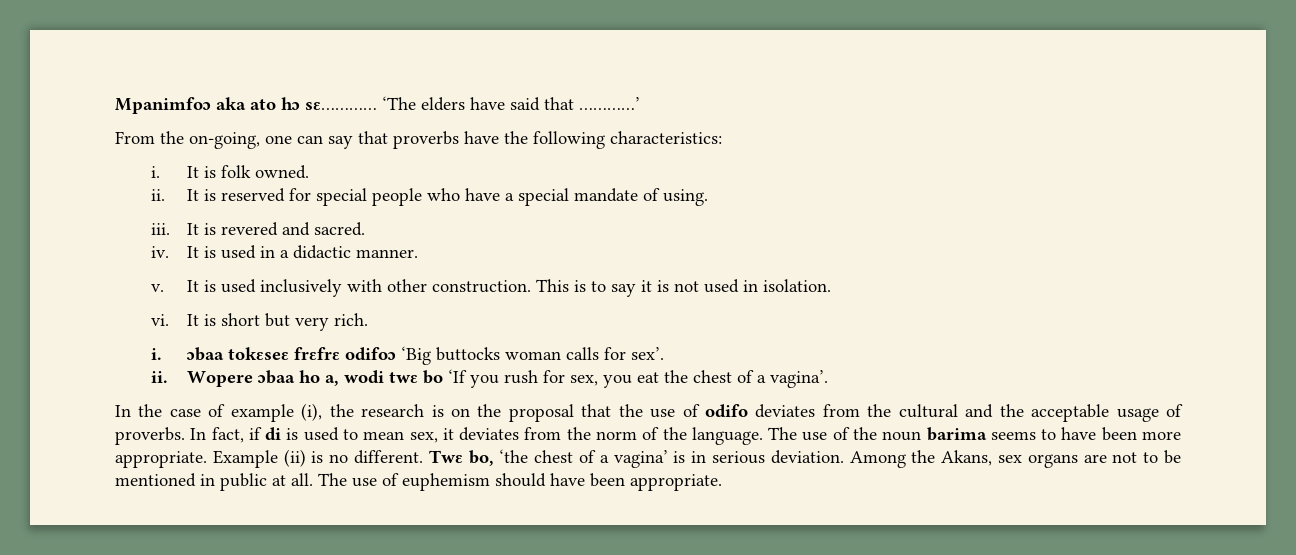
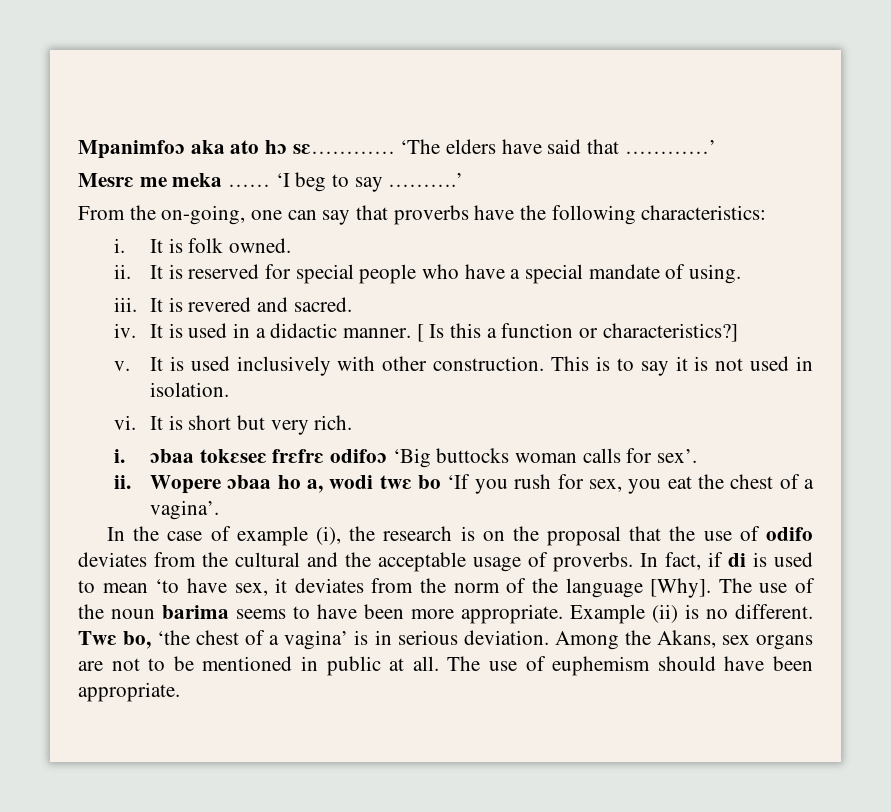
+ Mesrɛ me meka …… ‘I beg to say ……….’
+ [ Is this a function or characteristics?]
- In fact, if di is used to mean sex, it deviates from the norm of the language.
+ In fact, if di is used to mean ‘to have sex, it deviates from the norm of the language [Why].

